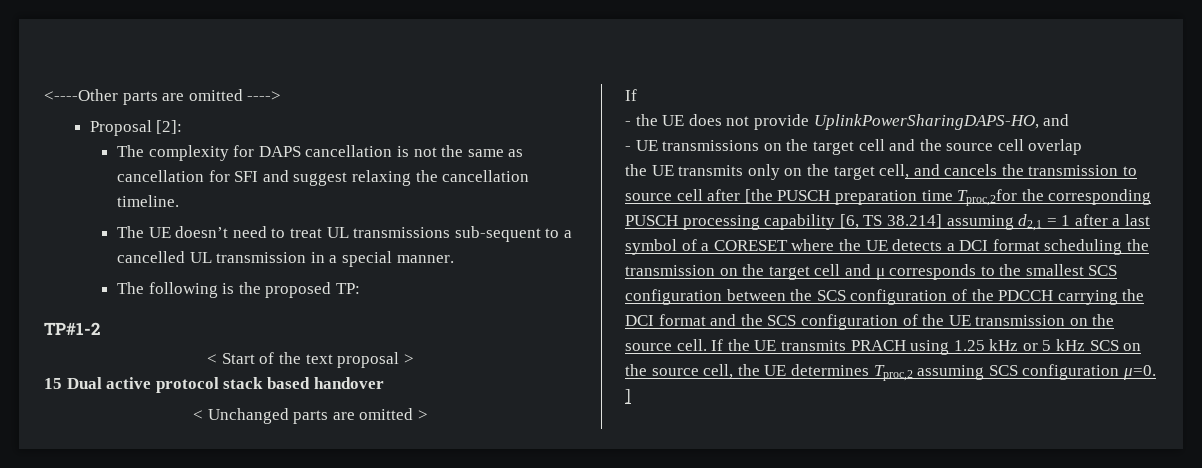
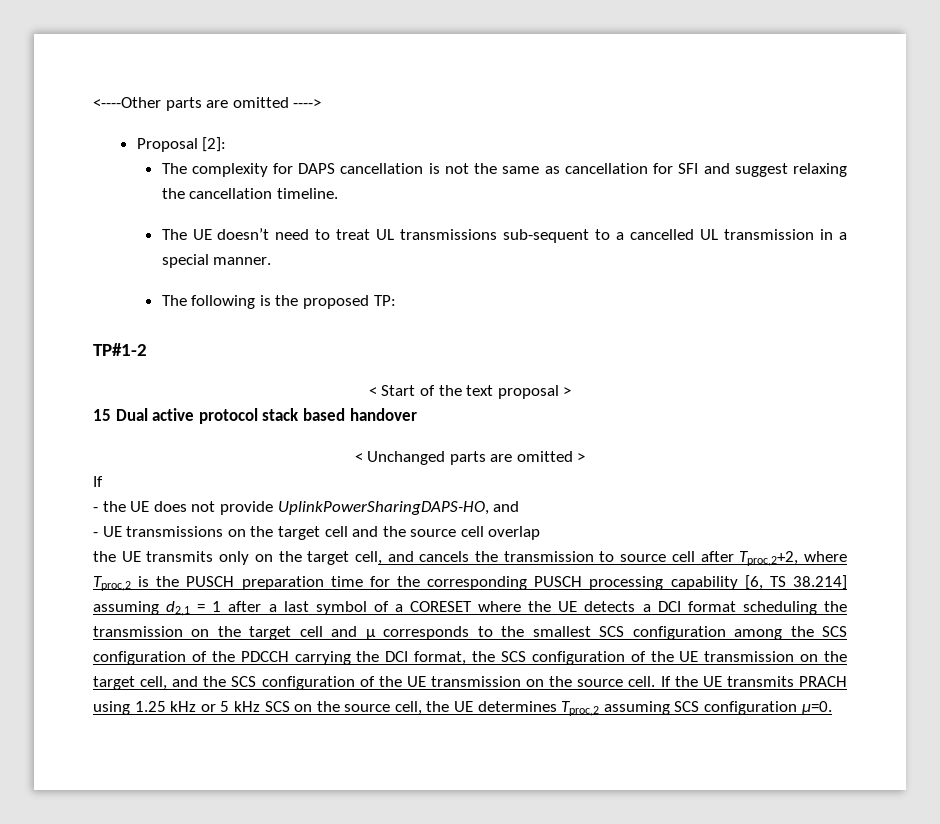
- the UE transmits only on the target cell, and cancels the transmission to source cell after [the PUSCH preparation time Tproc,2for the corresponding PUSCH processing capability [6, TS 38.214] assuming d2,1 = 1 after a last symbol of a CORESET where the UE detects a DCI format scheduling the transmission on the target cell and μ corresponds to the smallest SCS configuration between the SCS configuration of the PDCCH carrying the DCI format and the SCS configuration of the UE transmission on the source cell.
+ the UE transmits only on the target cell, and cancels the transmission to source cell after Tproc,2+2, where Tproc,2 is the PUSCH preparation time for the corresponding PUSCH processing capability [6, TS 38.214] assuming d2,1 = 1 after a last symbol of a CORESET where the UE detects a DCI format scheduling the transmission on the target cell and μ corresponds to the smallest SCS configuration among the SCS configuration of the PDCCH carrying the DCI format, the SCS configuration of the UE transmission on the target cell, and the SCS configuration of the UE transmission on the source cell.
- If the UE transmits PRACH using 1.25 kHz or 5 kHz SCS on the source cell, the UE determines Tproc,2 assuming SCS configuration μ=0. ]
+ If the UE transmits PRACH using 1.25 kHz or 5 kHz SCS on the source cell, the UE determines Tproc,2 assuming SCS configuration μ=0.

